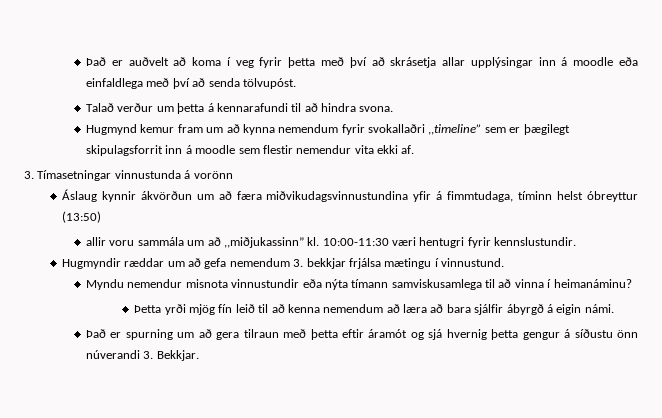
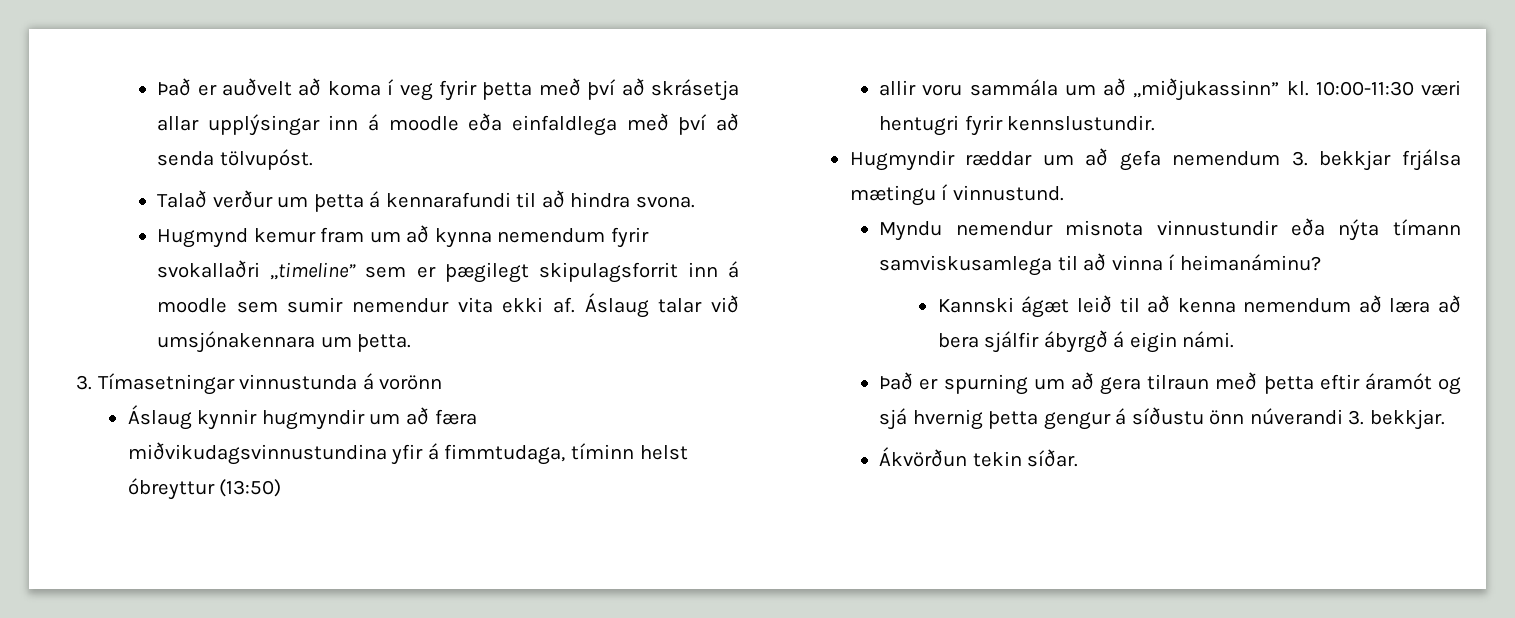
- Hugmynd kemur fram um að kynna nemendum fyrir svokallaðri ,,timeline” sem er þægilegt skipulagsforrit inn á moodle sem flestir nemendur vita ekki af.
+ Hugmynd kemur fram um að kynna nemendum fyrir svokallaðri ,,timeline” sem er þægilegt skipulagsforrit inn á moodle sem sumir nemendur vita ekki af. Áslaug talar við umsjónakennara um þetta.
- Áslaug kynnir ákvörðun um að færa miðvikudagsvinnustundina yfir á fimmtudaga, tíminn helst óbreyttur (13:50)
+ Áslaug kynnir hugmyndir um að færa miðvikudagsvinnustundina yfir á fimmtudaga, tíminn helst óbreyttur (13:50)
- Þetta yrði mjög fín leið til að kenna nemendum að læra að bara sjálfir ábyrgð á eigin námi.
+ Kannski ágæt leið til að kenna nemendum að læra að bera sjálfir ábyrgð á eigin námi.
- Það er spurning um að gera tilraun með þetta eftir áramót og sjá hvernig þetta gengur á síðustu önn núverandi 3. Bekkjar.
+ Það er spurning um að gera tilraun með þetta eftir áramót og sjá hvernig þetta gengur á síðustu önn núverandi 3. bekkjar.
+ Ákvörðun tekin síðar.

